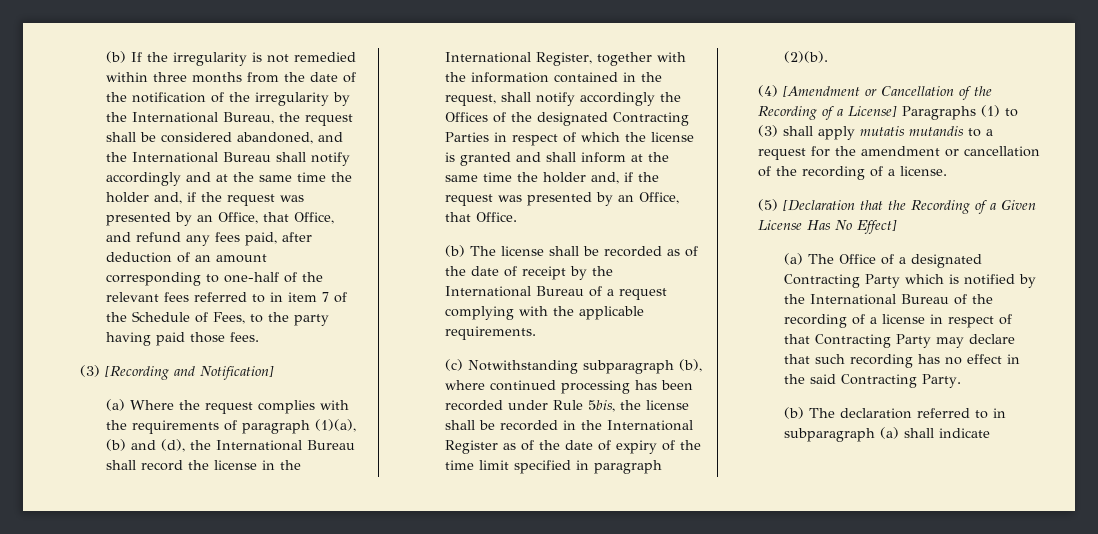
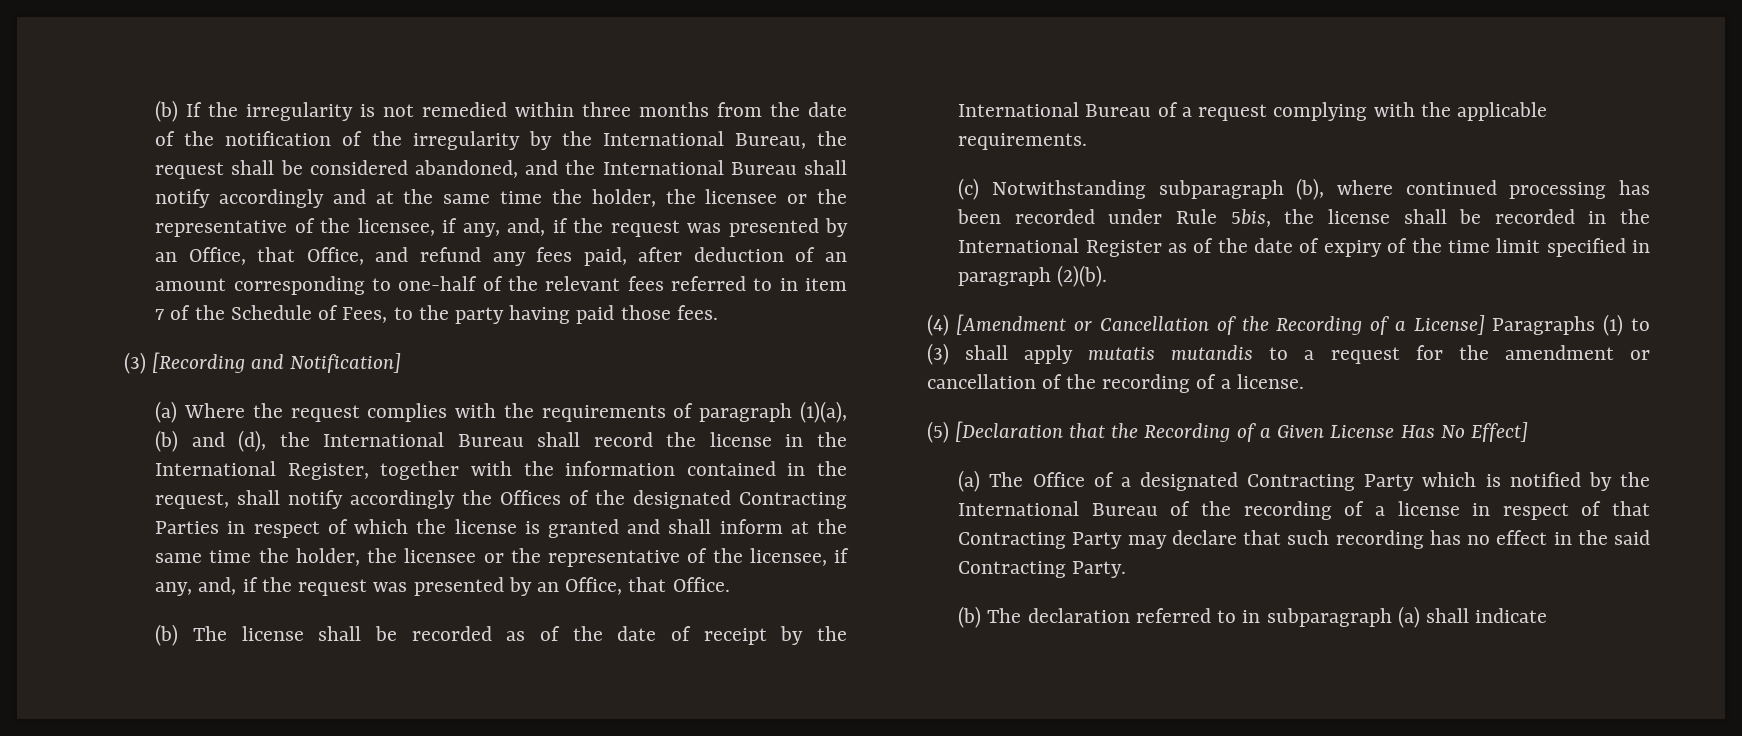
- (b) If the irregularity is not remedied within three months from the date of the notification of the irregularity by the International Bureau, the request shall be considered abandoned, and the International Bureau shall notify accordingly and at the same time the holder and, if the request was presented by an Office, that Office, and refund any fees paid, after deduction of an amount corresponding to one-half of the relevant fees referred to in item 7 of the Schedule of Fees, to the party having paid those fees.
+ (b) If the irregularity is not remedied within three months from the date of the notification of the irregularity by the International Bureau, the request shall be considered abandoned, and the International Bureau shall notify accordingly and at the same time the holder, the licensee or the representative of the licensee, if any, and, if the request was presented by an Office, that Office, and refund any fees paid, after deduction of an amount corresponding to one-half of the relevant fees referred to in item 7 of the Schedule of Fees, to the party having paid those fees.
- (a) Where the request complies with the requirements of paragraph (1)(a), (b) and (d), the International Bureau shall record the license in the International Register, together with the information contained in the request, shall notify accordingly the Offices of the designated Contracting Parties in respect of which the license is granted and shall inform at the same time the holder and, if the request was presented by an Office, that Office.
+ (a) Where the request complies with the requirements of paragraph (1)(a), (b) and (d), the International Bureau shall record the license in the International Register, together with the information contained in the request, shall notify accordingly the Offices of the designated Contracting Parties in respect of which the license is granted and shall inform at the same time the holder, the licensee or the representative of the licensee, if any, and, if the request was presented by an Office, that Office.

